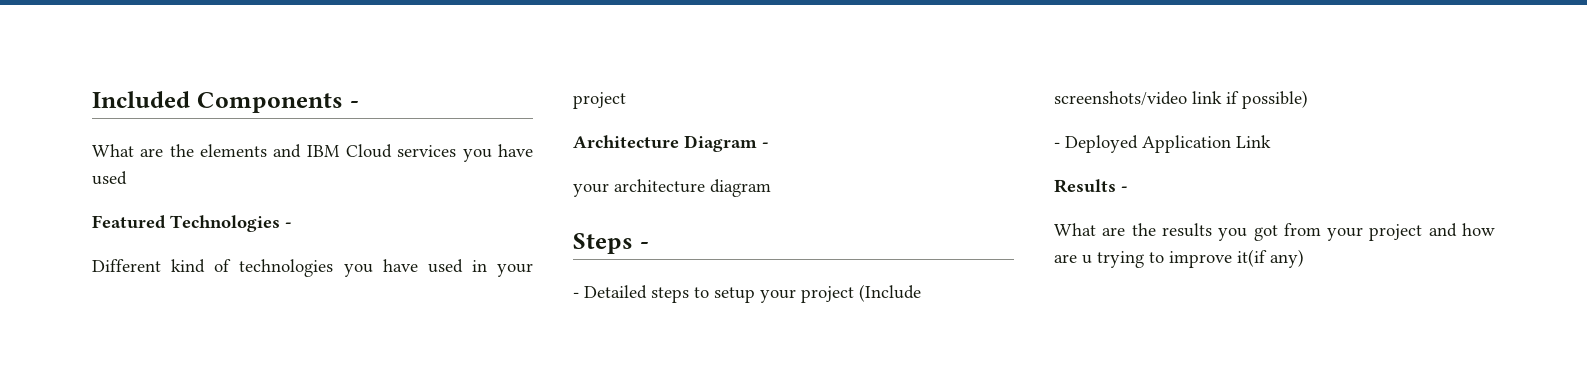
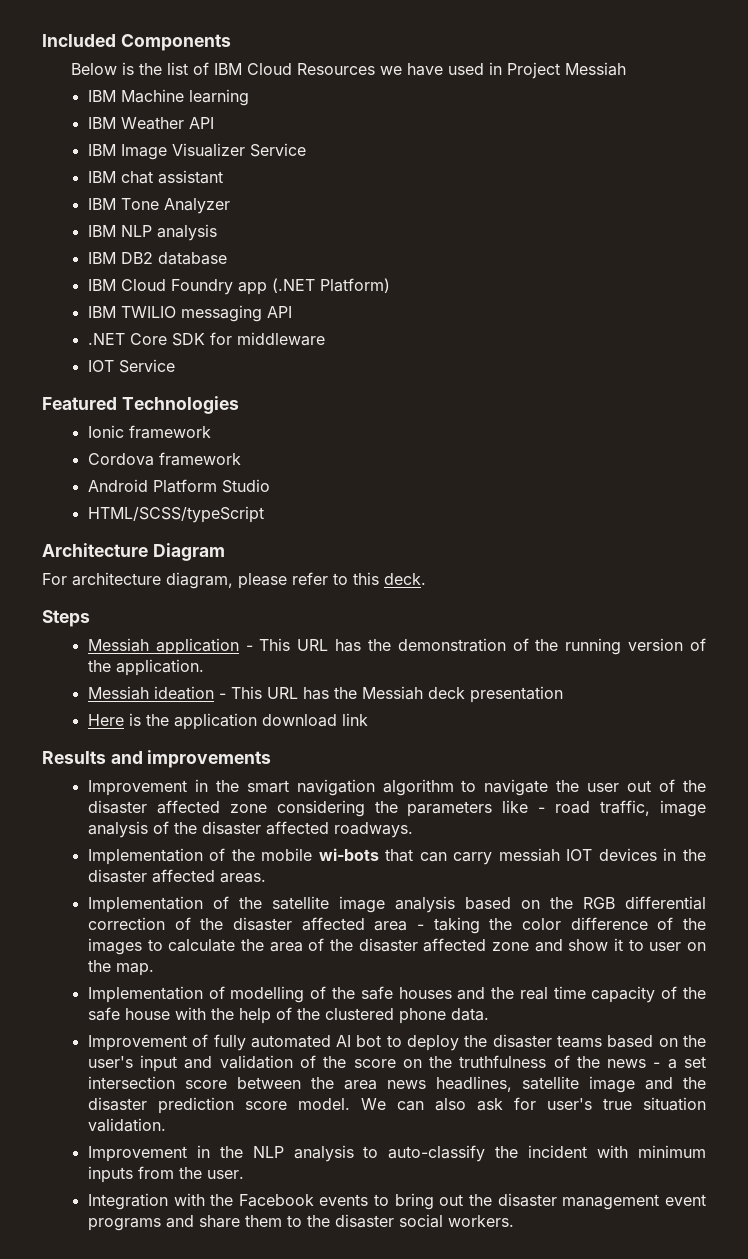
- Included Components -
- What are the elements and IBM Cloud services you have used
- Featured Technologies -
- Different kind of technologies you have used in your project
- Architecture Diagram -
- your architecture diagram
+ Included Components
+ Below is the list of IBM Cloud Resources we have used in Project Messiah
+ IBM Machine learning
+ IBM Weather API
+ IBM Image Visualizer Service
+ IBM chat assistant
+ IBM Tone Analyzer
+ IBM NLP analysis
+ IBM DB2 database
+ IBM Cloud Foundry app (.NET Platform)
+ IBM TWILIO messaging API
+ .NET Core SDK for middleware
+ IOT Service
+ Featured Technologies
+ Ionic framework
+ Cordova framework
+ Android Platform Studio
+ HTML/SCSS/typeScript
+ Architecture Diagram
+ For architecture diagram, please refer to this deck.
- Steps -
- - Detailed steps to setup your project (Include screenshots/video link if possible)
- - Deployed Application Link
- Results -
- What are the results you got from your project and how are u trying to improve it(if any)
+ Steps
+ Messiah application - This URL has the demonstration of the running version of the application.
+ Messiah ideation - This URL has the Messiah deck presentation
+ Here is the application download link
+ Results and improvements
+ Improvement in the smart navigation algorithm to navigate the user out of the disaster affected zone considering the parameters like - road traffic, image analysis of the disaster affected roadways.
+ Implementation of the mobile wi-bots that can carry messiah IOT devices in the disaster affected areas.
+ Implementation of the satellite image analysis based on the RGB differential correction of the disaster affected area - taking the color difference of the images to calculate the area of the disaster affected zone and show it to user on the map.
+ Implementation of modelling of the safe houses and the real time capacity of the safe house with the help of the clustered phone data.
+ Improvement of fully automated AI bot to deploy the disaster teams based on the user's input and validation of the score on the truthfulness of the news - a set intersection score between the area news headlines, satellite image and the disaster prediction score model. We can also ask for user's true situation validation.
+ Improvement in the NLP analysis to auto-classify the incident with minimum inputs from the user.
+ Integration with the Facebook events to bring out the disaster management event programs and share them to the disaster social workers.

